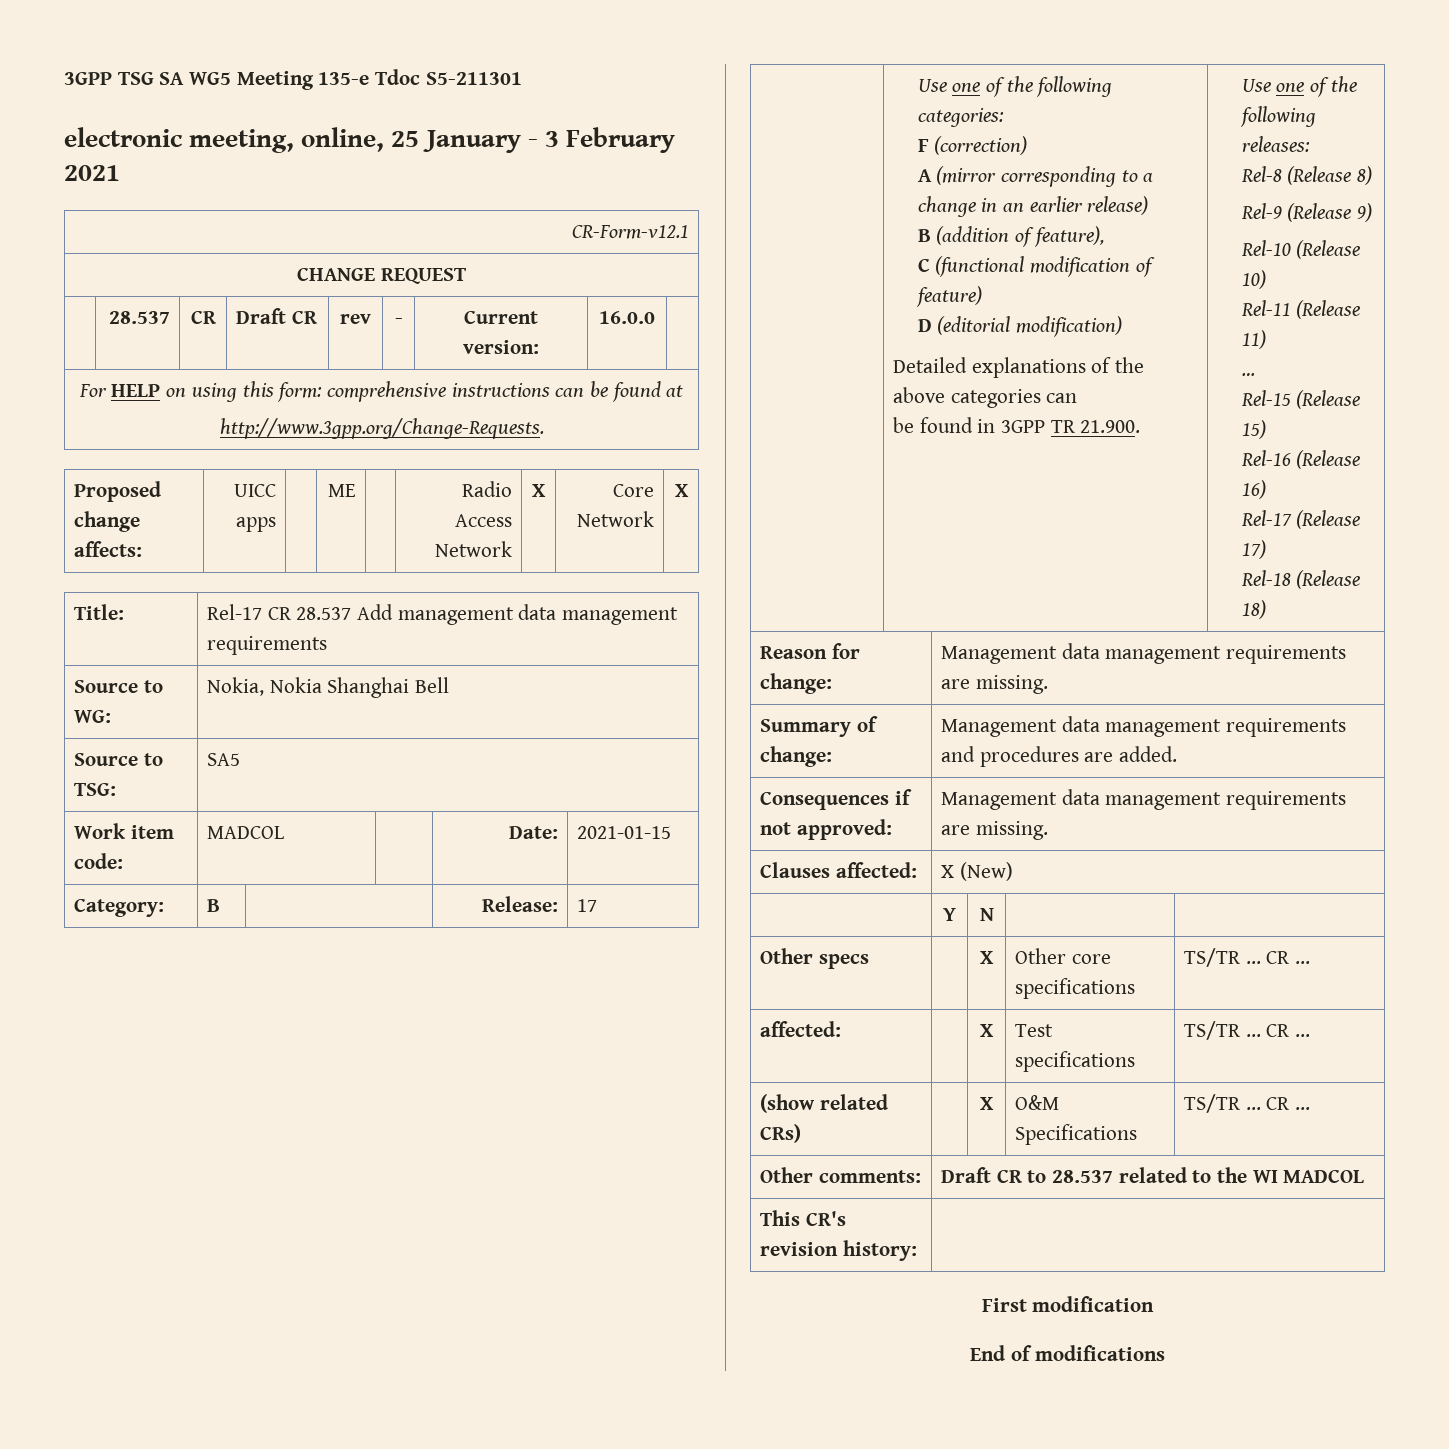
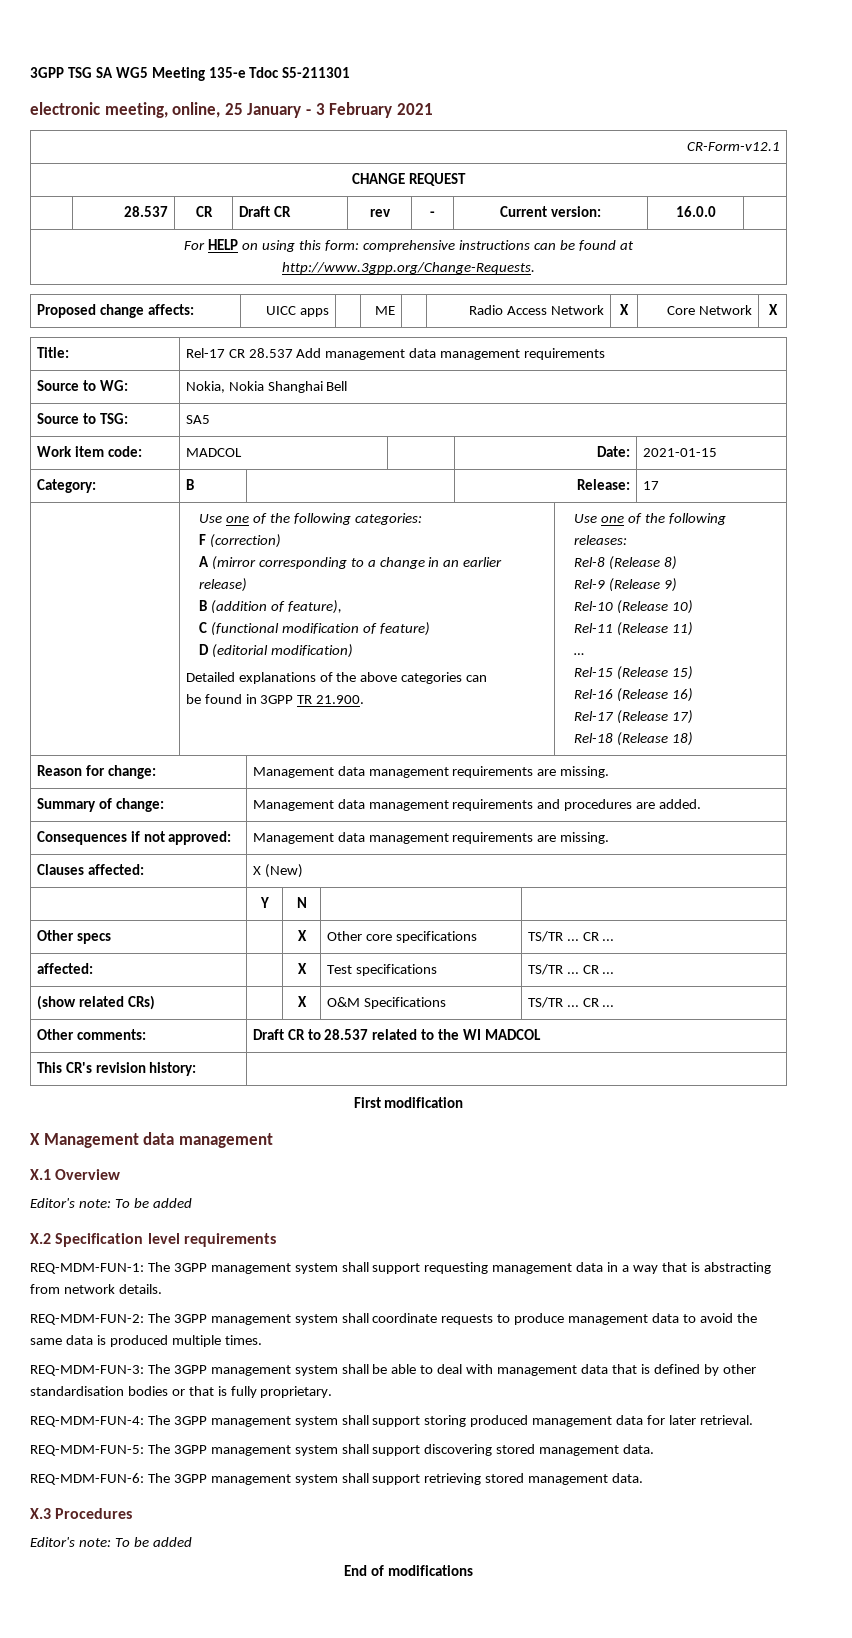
+ X Management data management
+ X.1 Overview
+ Editor's note: To be added
+ X.2 Specification level requirements
+ REQ-MDM-FUN-1: The 3GPP management system shall support requesting management data in a way that is abstracting from network details.
+ REQ-MDM-FUN-2: The 3GPP management system shall coordinate requests to produce management data to avoid the same data is produced multiple times.
+ REQ-MDM-FUN-3: The 3GPP management system shall be able to deal with management data that is defined by other standardisation bodies or that is fully proprietary.
+ REQ-MDM-FUN-4: The 3GPP management system shall support storing produced management data for later retrieval.
+ REQ-MDM-FUN-5: The 3GPP management system shall support discovering stored management data.
+ REQ-MDM-FUN-6: The 3GPP management system shall support retrieving stored management data.
+ X.3 Procedures
+ Editor's note: To be added

